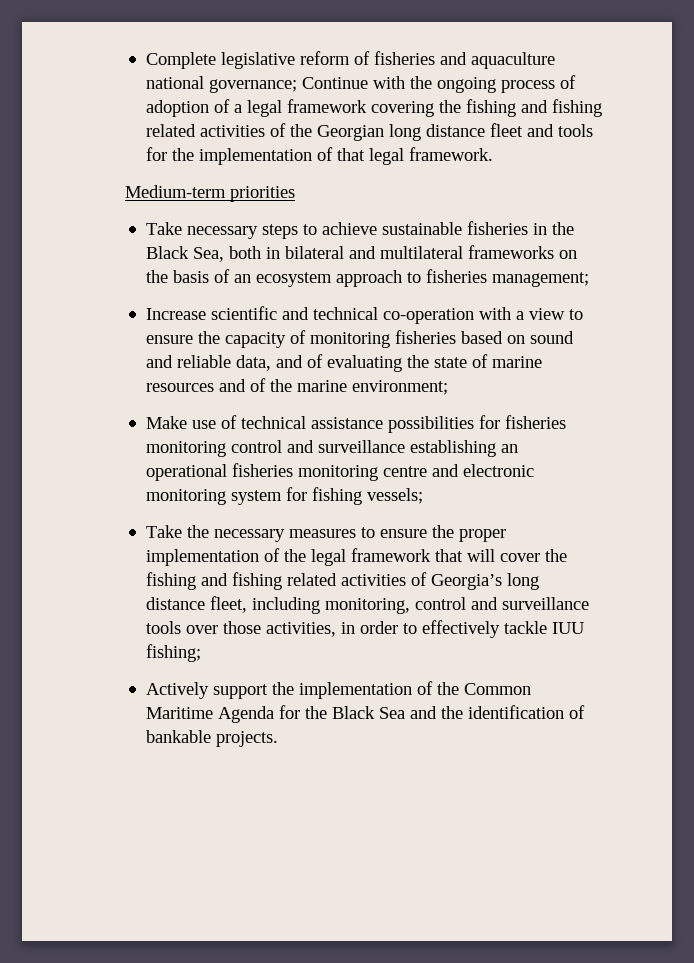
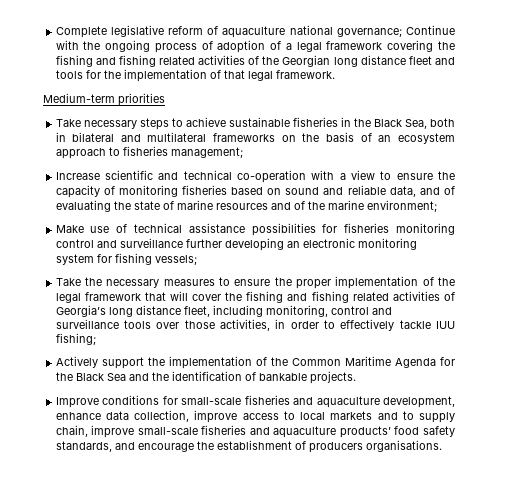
- Complete legislative reform of fisheries and aquaculture national governance; Continue with the ongoing process of adoption of a legal framework covering the fishing and fishing related activities of the Georgian long distance fleet and tools for the implementation of that legal framework.
+ Complete legislative reform of aquaculture national governance; Continue with the ongoing process of adoption of a legal framework covering the fishing and fishing related activities of the Georgian long distance fleet and tools for the implementation of that legal framework.
- Make use of technical assistance possibilities for fisheries monitoring control and surveillance establishing an operational fisheries monitoring centre and electronic monitoring system for fishing vessels;
+ Make use of technical assistance possibilities for fisheries monitoring control and surveillance further developing an electronic monitoring system for fishing vessels;
+ Improve conditions for small-scale fisheries and aquaculture development, enhance data collection, improve access to local markets and to supply chain, improve small-scale fisheries and aquaculture products’ food safety standards, and encourage the establishment of producers organisations.

